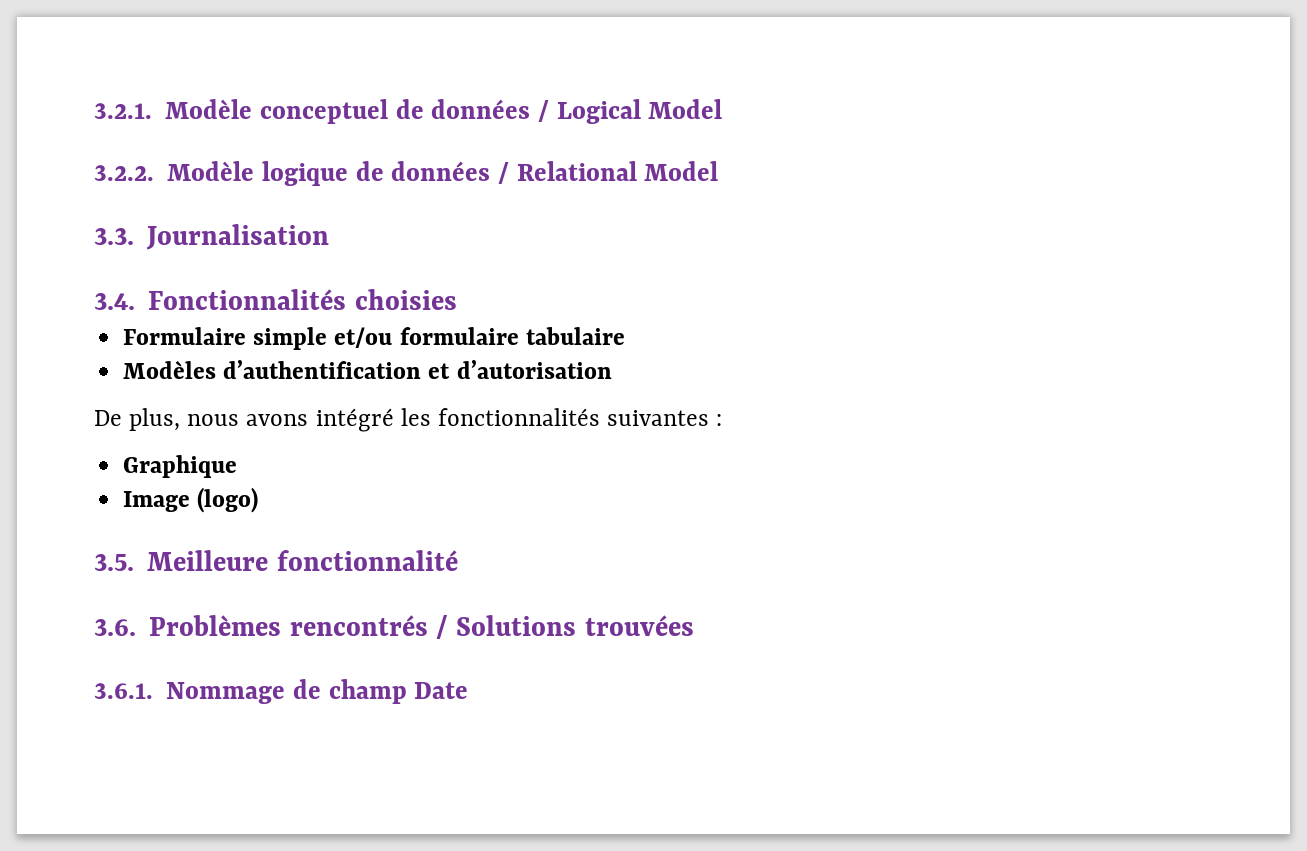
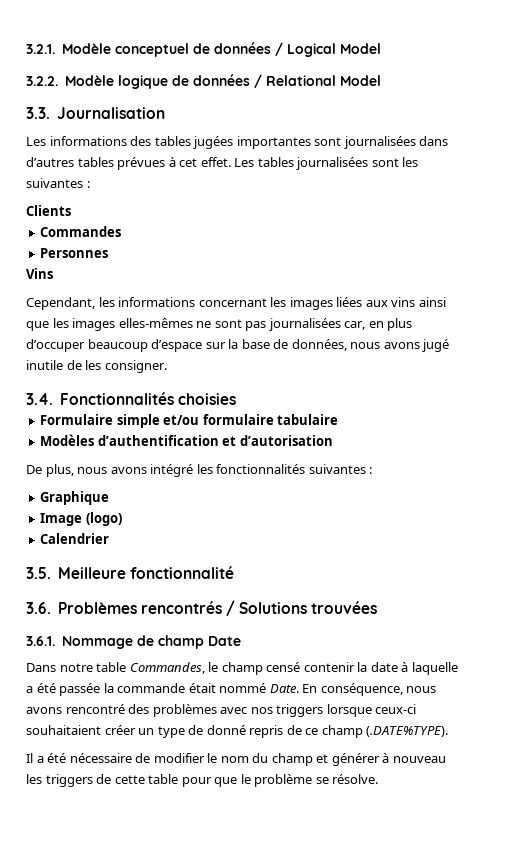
+ Les informations des tables jugées importantes sont journalisées dans d’autres tables prévues à cet effet. Les tables journalisées sont les suivantes :
+ Clients
+ Commandes
+ Personnes
+ Vins
+ Cependant, les informations concernant les images liées aux vins ainsi que les images elles-mêmes ne sont pas journalisées car, en plus d’occuper beaucoup d’espace sur la base de données, nous avons jugé inutile de les consigner.
+ Calendrier
+ Dans notre table Commandes, le champ censé contenir la date à laquelle a été passée la commande était nommé Date. En conséquence, nous avons rencontré des problèmes avec nos triggers lorsque ceux-ci souhaitaient créer un type de donné repris de ce champ (.DATE%TYPE).
+ Il a été nécessaire de modifier le nom du champ et générer à nouveau les triggers de cette table pour que le problème se résolve.

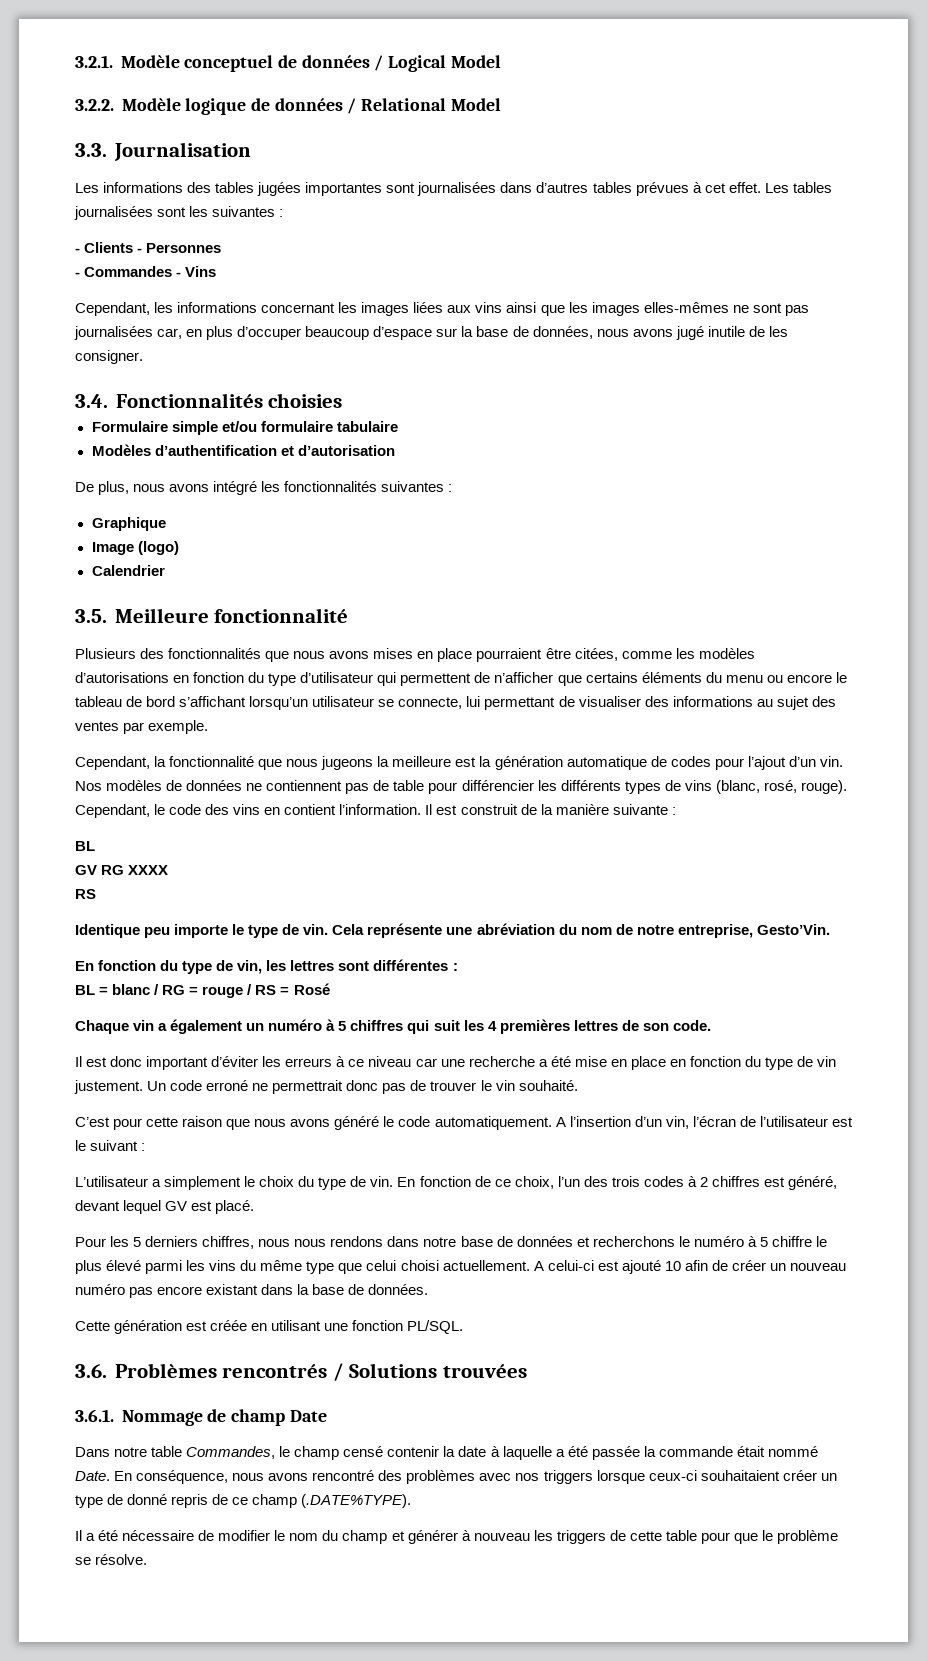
- Clients
- Commandes
- Personnes
+ - Clients - Personnes
- Vins
+ - Commandes - Vins
+ Plusieurs des fonctionnalités que nous avons mises en place pourraient être citées, comme les modèles d’autorisations en fonction du type d’utilisateur qui permettent de n’afficher que certains éléments du menu ou encore le tableau de bord s’affichant lorsqu’un utilisateur se connecte, lui permettant de visualiser des informations au sujet des ventes par exemple.
+ Cependant, la fonctionnalité que nous jugeons la meilleure est la génération automatique de codes pour l’ajout d’un vin. Nos modèles de données ne contiennent pas de table pour différencier les différents types de vins (blanc, rosé, rouge). Cependant, le code des vins en contient l’information. Il est construit de la manière suivante :
+ BL
+ GV RG XXXX
+ RS
+ Identique peu importe le type de vin. Cela représente une abréviation du nom de notre entreprise, Gesto’Vin.
+ En fonction du type de vin, les lettres sont différentes :
+ BL = blanc / RG = rouge / RS = Rosé
+ Chaque vin a également un numéro à 5 chiffres qui suit les 4 premières lettres de son code.
+ Il est donc important d’éviter les erreurs à ce niveau car une recherche a été mise en place en fonction du type de vin justement. Un code erroné ne permettrait donc pas de trouver le vin souhaité.
+ C’est pour cette raison que nous avons généré le code automatiquement. A l’insertion d’un vin, l’écran de l’utilisateur est le suivant :
+ L’utilisateur a simplement le choix du type de vin. En fonction de ce choix, l’un des trois codes à 2 chiffres est généré, devant lequel GV est placé.
+ Pour les 5 derniers chiffres, nous nous rendons dans notre base de données et recherchons le numéro à 5 chiffre le plus élevé parmi les vins du même type que celui choisi actuellement. A celui-ci est ajouté 10 afin de créer un nouveau numéro pas encore existant dans la base de données.
+ Cette génération est créée en utilisant une fonction PL/SQL.

